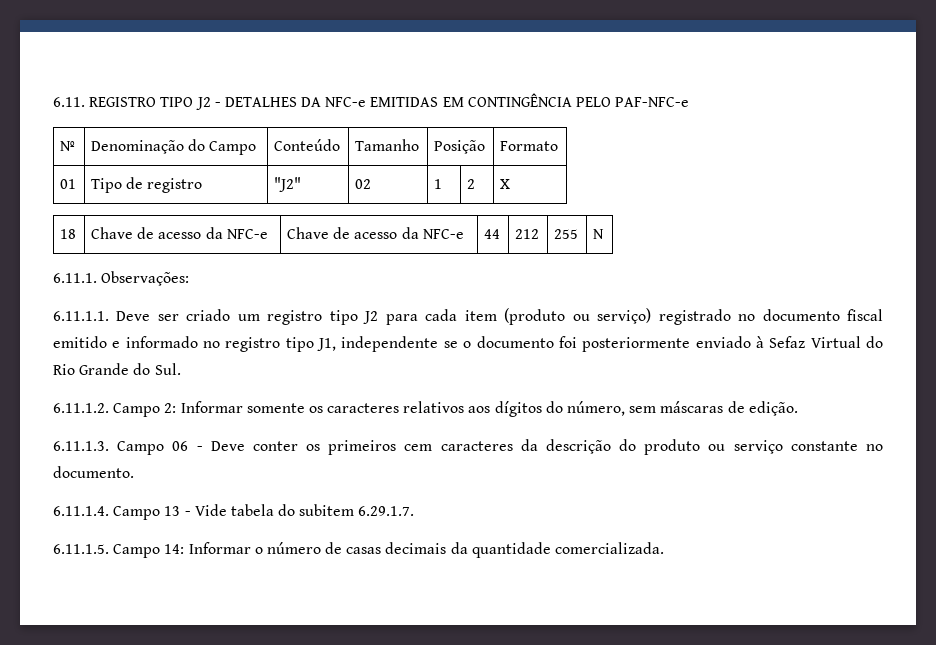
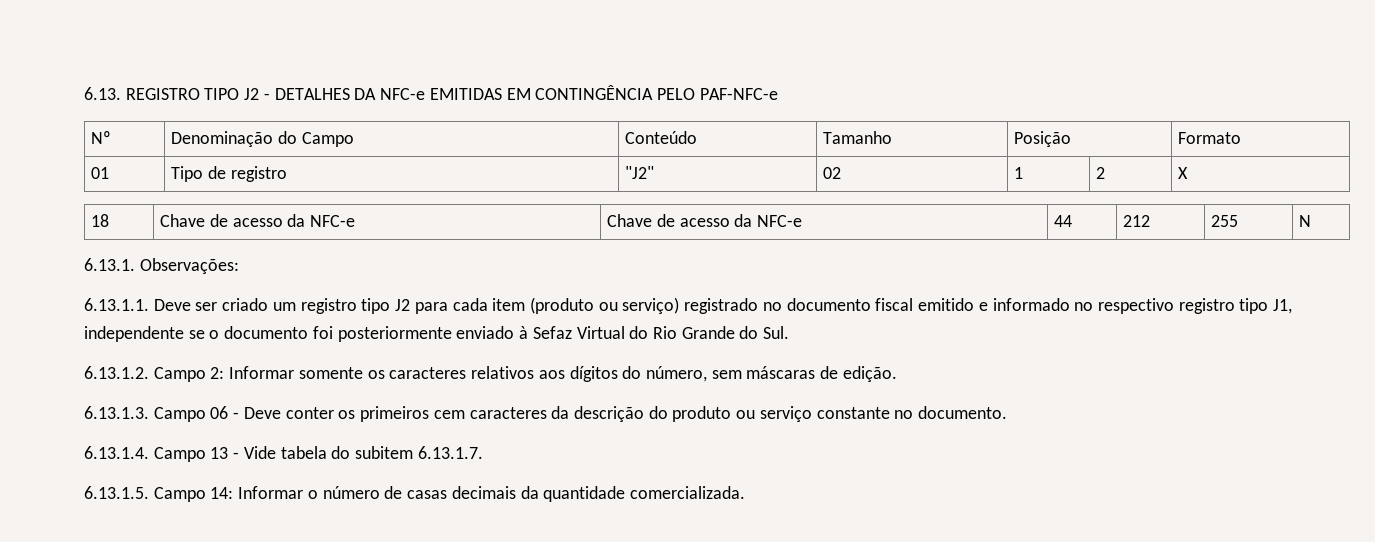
- 6.11. REGISTRO TIPO J2 - DETALHES DA NFC-e EMITIDAS EM CONTINGÊNCIA PELO PAF-NFC-e
+ 6.13. REGISTRO TIPO J2 - DETALHES DA NFC-e EMITIDAS EM CONTINGÊNCIA PELO PAF-NFC-e
- 6.11.1. Observações:
+ 6.13.1. Observações:
- 6.11.1.1. Deve ser criado um registro tipo J2 para cada item (produto ou serviço) registrado no documento fiscal emitido e informado no registro tipo J1, independente se o documento foi posteriormente enviado à Sefaz Virtual do Rio Grande do Sul.
+ 6.13.1.1. Deve ser criado um registro tipo J2 para cada item (produto ou serviço) registrado no documento fiscal emitido e informado no respectivo registro tipo J1, independente se o documento foi posteriormente enviado à Sefaz Virtual do Rio Grande do Sul.
- 6.11.1.2. Campo 2: Informar somente os caracteres relativos aos dígitos do número, sem máscaras de edição.
+ 6.13.1.2. Campo 2: Informar somente os caracteres relativos aos dígitos do número, sem máscaras de edição.
- 6.11.1.3. Campo 06 - Deve conter os primeiros cem caracteres da descrição do produto ou serviço constante no documento.
+ 6.13.1.3. Campo 06 - Deve conter os primeiros cem caracteres da descrição do produto ou serviço constante no documento.
- 6.11.1.4. Campo 13 - Vide tabela do subitem 6.29.1.7.
- 6.11.1.5. Campo 14: Informar o número de casas decimais da quantidade comercializada.
+ 6.13.1.4. Campo 13 - Vide tabela do subitem 6.13.1.7.
+ 6.13.1.5. Campo 14: Informar o número de casas decimais da quantidade comercializada.

